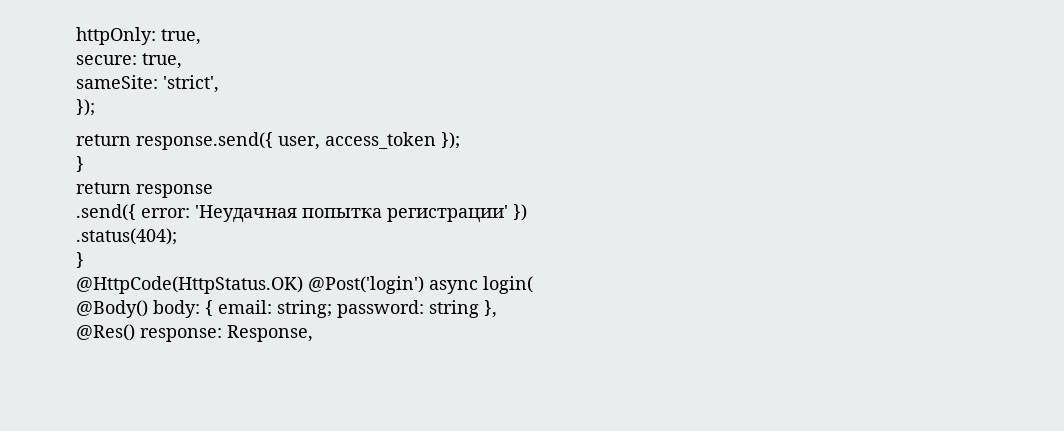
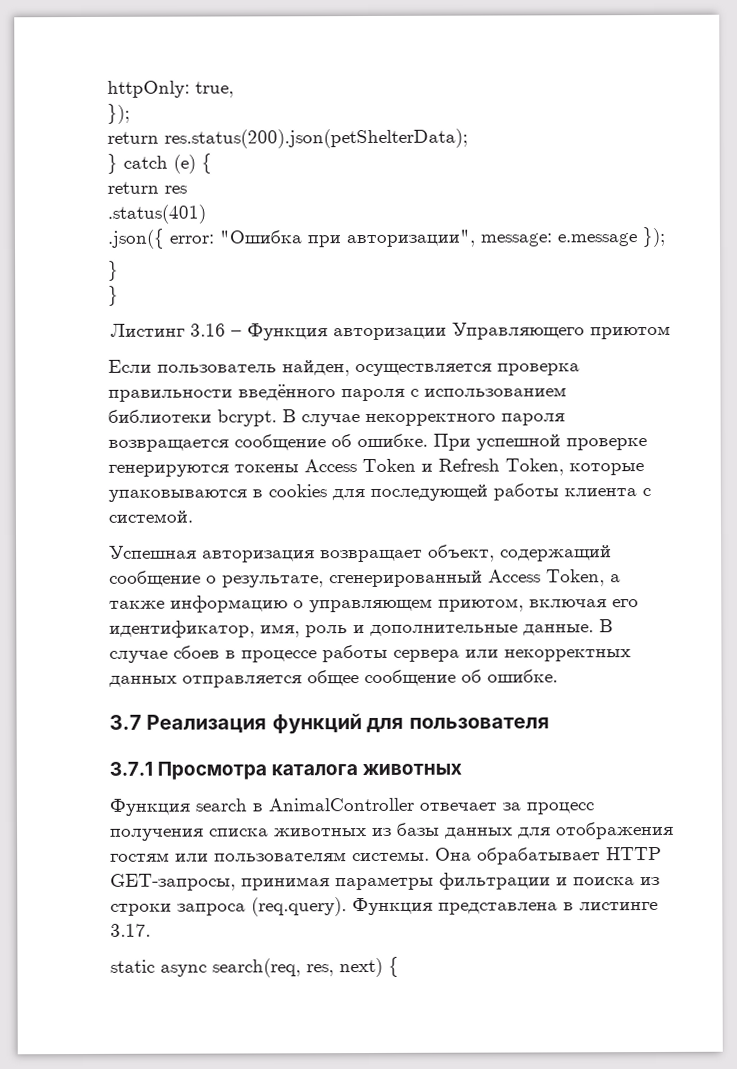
  httpOnly: true,
- secure: true,
- sameSite: 'strict',
  });
- return response.send({ user, access_token });
+ return res.status(200).json(petShelterData);
+ } catch (e) {
+ return res
+ .status(401)
+ .json({ error: "Ошибка при авторизации", message: e.message });
  }
- return response
- .send({ error: 'Неудачная попытка регистрации' })
- .status(404);
  }
- @HttpCode(HttpStatus.OK) @Post('login') async login(
- @Body() body: { email: string; password: string },
- @Res() response: Response,
+ Листинг 3.16 – Функция авторизации Управляющего приютом
+ Если пользователь найден, осуществляется проверка правильности введённого пароля с использованием библиотеки bcrypt. В случае некорректного пароля возвращается сообщение об ошибке. При успешной проверке генерируются токены Access Token и Refresh Token, которые упаковываются в cookies для последующей работы клиента с системой.
+ Успешная авторизация возвращает объект, содержащий сообщение о результате, сгенерированный Access Token, а также информацию о управляющем приютом, включая его идентификатор, имя, роль и дополнительные данные. В случае сбоев в процессе работы сервера или некорректных данных отправляется общее сообщение об ошибке.
+ 3.7 Реализация функций для пользователя
+ 3.7.1 Просмотра каталога животных
+ Функция search в AnimalController отвечает за процесс получения списка животных из базы данных для отображения гостям или пользователям системы. Она обрабатывает HTTP GET-запросы, принимая параметры фильтрации и поиска из строки запроса (req.query). Функция представлена в листинге 3.17.
+ static async search(req, res, next) {

